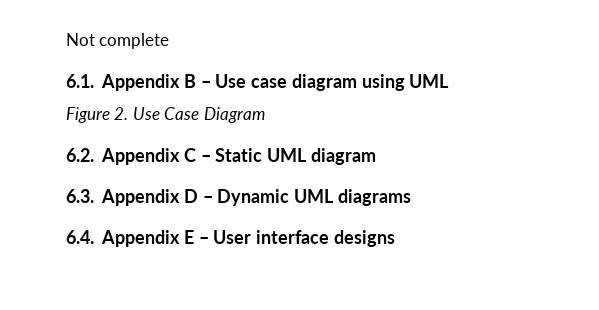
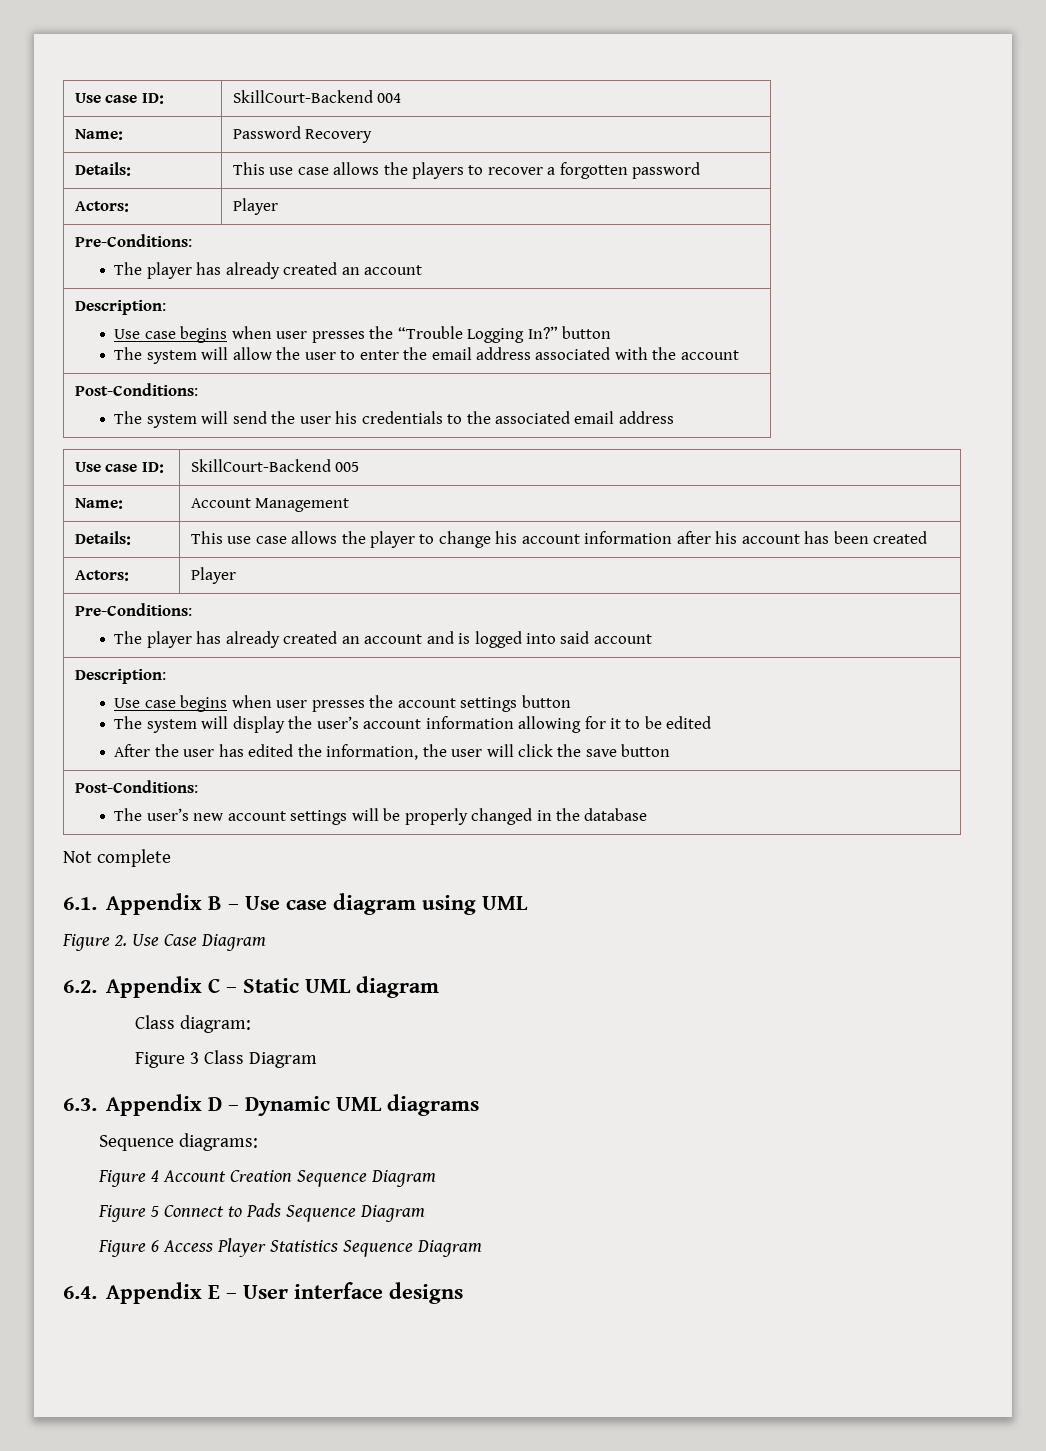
+ Use case ID: | SkillCourt-Backend 004
+ Name: | Password Recovery
+ Details: | This use case allows the players to recover a forgotten password
+ Actors: | Player
+ Pre-Conditions:
+ The player has already created an account
+ Description:
+ Use case begins when user presses the “Trouble Logging In?” button
+ The system will allow the user to enter the email address associated with the account
+ Post-Conditions:
+ The system will send the user his credentials to the associated email address
+ Use case ID: | SkillCourt-Backend 005
+ Name: | Account Management
+ Details: | This use case allows the player to change his account information after his account has been created
+ Actors: | Player
+ Pre-Conditions:
+ The player has already created an account and is logged into said account
+ Description:
+ Use case begins when user presses the account settings button
+ The system will display the user’s account information allowing for it to be edited
+ After the user has edited the information, the user will click the save button
+ Post-Conditions:
+ The user’s new account settings will be properly changed in the database
+ Class diagram:
+ Figure 3 Class Diagram
+ Sequence diagrams:
+ Figure 4 Account Creation Sequence Diagram
+ Figure 5 Connect to Pads Sequence Diagram
+ Figure 6 Access Player Statistics Sequence Diagram

